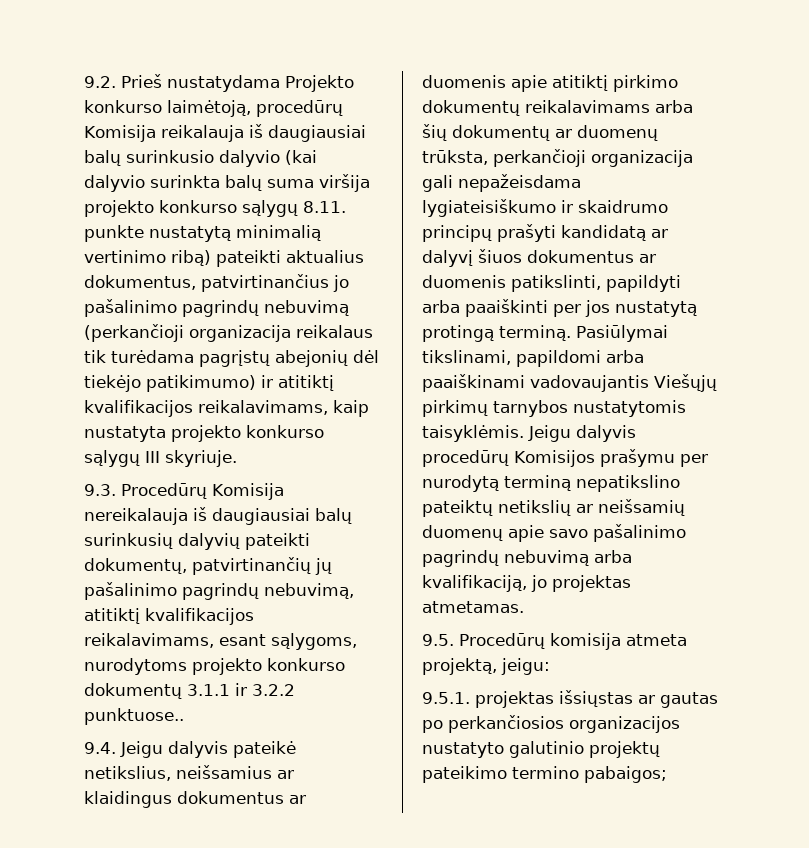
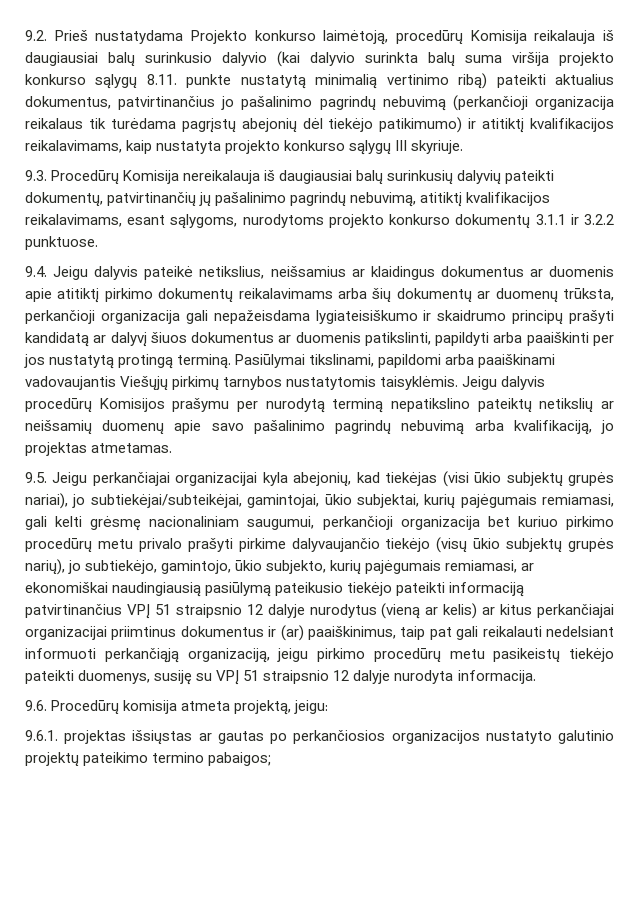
- 9.3. Procedūrų Komisija nereikalauja iš daugiausiai balų surinkusių dalyvių pateikti dokumentų, patvirtinančių jų pašalinimo pagrindų nebuvimą, atitiktį kvalifikacijos reikalavimams, esant sąlygoms, nurodytoms projekto konkurso dokumentų 3.1.1 ir 3.2.2 punktuose..
+ 9.3. Procedūrų Komisija nereikalauja iš daugiausiai balų surinkusių dalyvių pateikti dokumentų, patvirtinančių jų pašalinimo pagrindų nebuvimą, atitiktį kvalifikacijos reikalavimams, esant sąlygoms, nurodytoms projekto konkurso dokumentų 3.1.1 ir 3.2.2 punktuose.
- 9.5. Procedūrų komisija atmeta projektą, jeigu:
+ 9.5. Jeigu perkančiajai organizacijai kyla abejonių, kad tiekėjas (visi ūkio subjektų grupės nariai), jo subtiekėjai/subteikėjai, gamintojai, ūkio subjektai, kurių pajėgumais remiamasi, gali kelti grėsmę nacionaliniam saugumui, perkančioji organizacija bet kuriuo pirkimo procedūrų metu privalo prašyti pirkime dalyvaujančio tiekėjo (visų ūkio subjektų grupės narių), jo subtiekėjo, gamintojo, ūkio subjekto, kurių pajėgumais remiamasi, ar ekonomiškai naudingiausią pasiūlymą pateikusio tiekėjo pateikti informaciją patvirtinančius VPĮ 51 straipsnio 12 dalyje nurodytus (vieną ar kelis) ar kitus perkančiajai organizacijai priimtinus dokumentus ir (ar) paaiškinimus, taip pat gali reikalauti nedelsiant informuoti perkančiąją organizaciją, jeigu pirkimo procedūrų metu pasikeistų tiekėjo pateikti duomenys, susiję su VPĮ 51 straipsnio 12 dalyje nurodyta informacija.
+ 9.6. Procedūrų komisija atmeta projektą, jeigu:
- 9.5.1. projektas išsiųstas ar gautas po perkančiosios organizacijos nustatyto galutinio projektų pateikimo termino pabaigos;
+ 9.6.1. projektas išsiųstas ar gautas po perkančiosios organizacijos nustatyto galutinio projektų pateikimo termino pabaigos;

